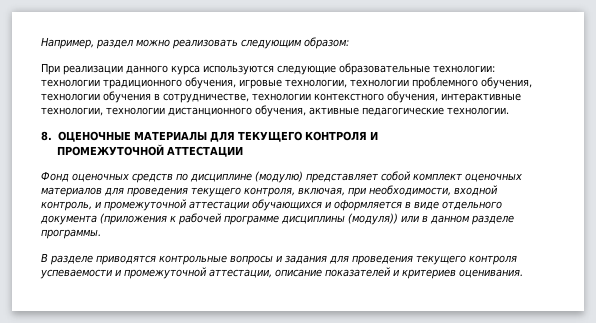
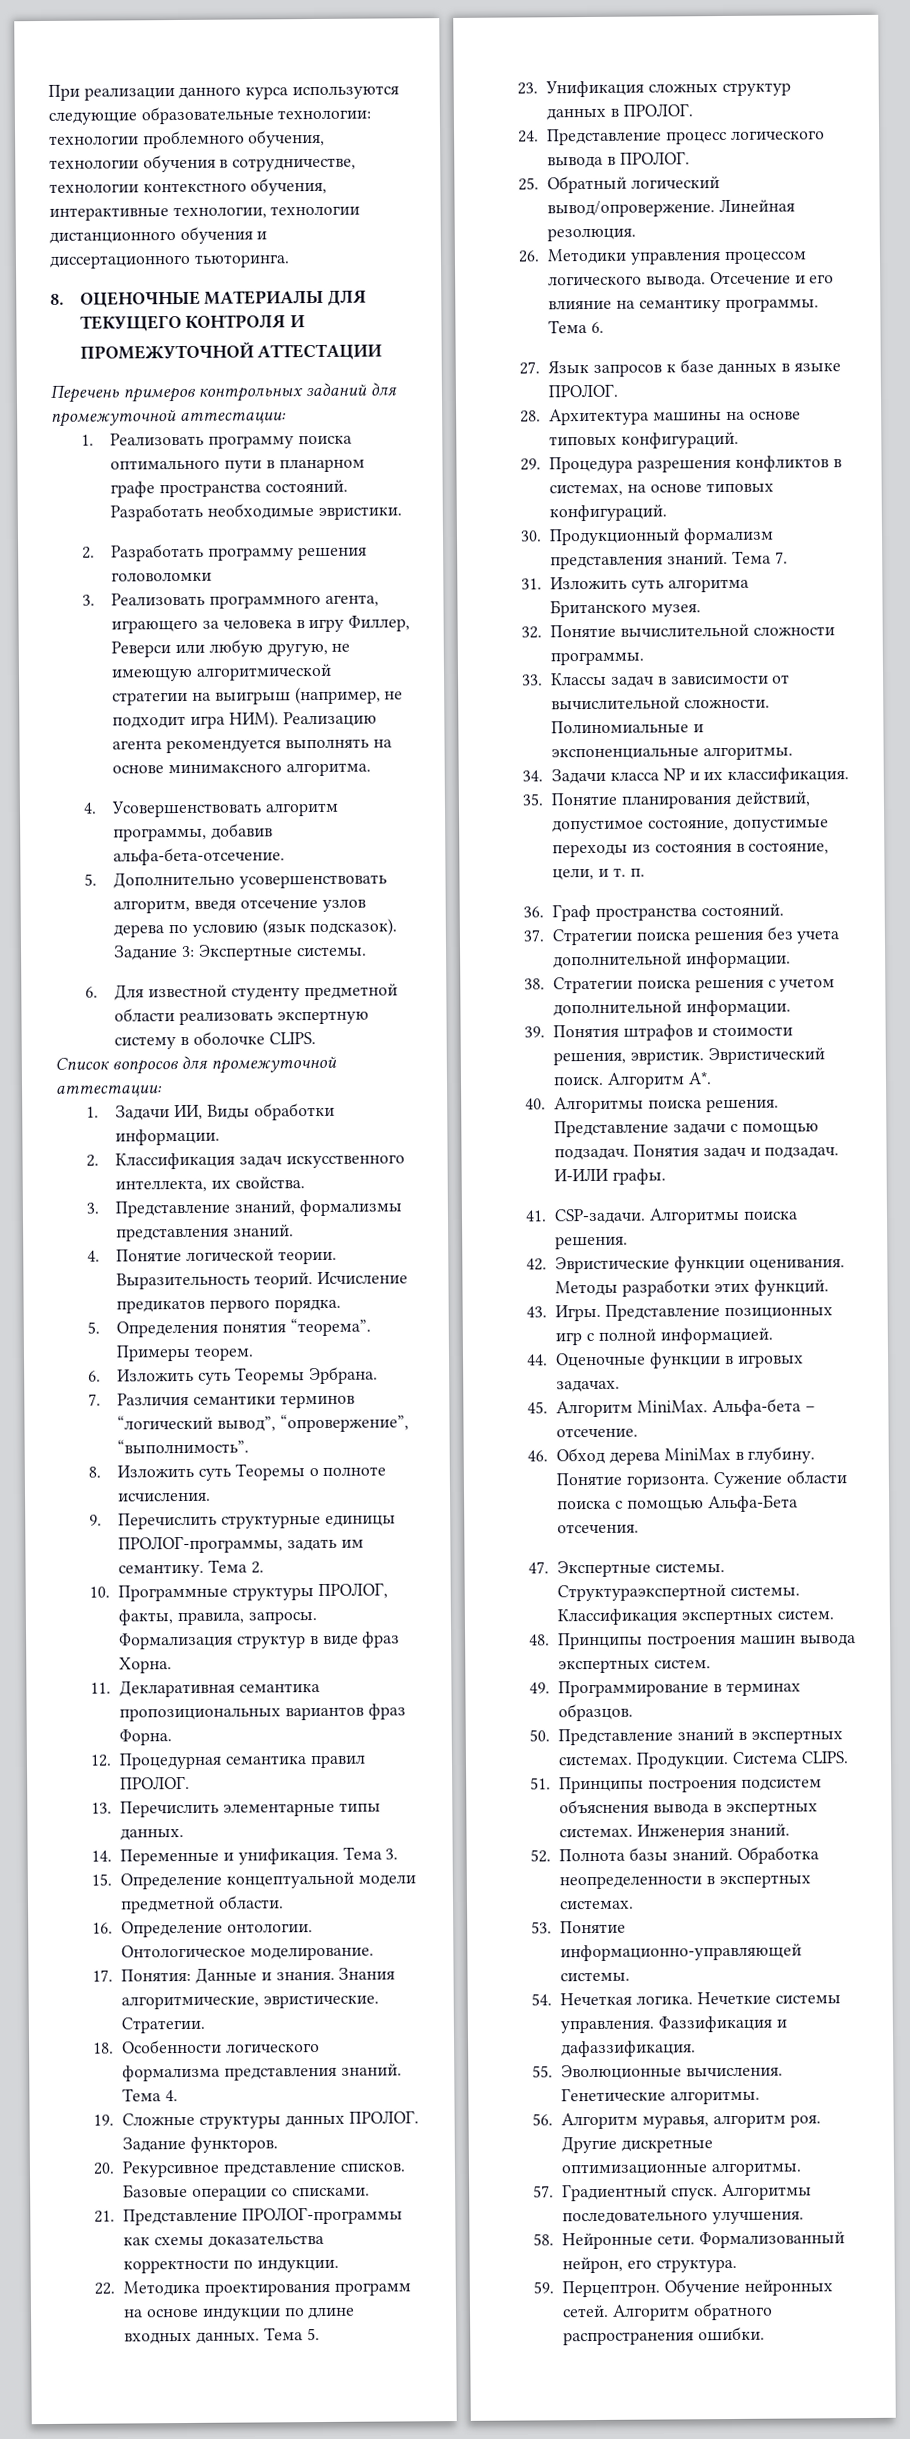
- Например, раздел можно реализовать следующим образом:
- При реализации данного курса используются следующие образовательные технологии: технологии традиционного обучения, игровые технологии, технологии проблемного обучения, технологии обучения в сотрудничестве, технологии контекстного обучения, интерактивные технологии, технологии дистанционного обучения, активные педагогические технологии.
+ При реализации данного курса используются следующие образовательные технологии: технологии проблемного обучения, технологии обучения в сотрудничестве, технологии контекстного обучения, интерактивные технологии, технологии дистанционного обучения и диссертационного тьюторинга.
- Фонд оценочных средств по дисциплине (модулю) представляет собой комплект оценочных материалов для проведения текущего контроля, включая, при необходимости, входной контроль, и промежуточной аттестации обучающихся и оформляется в виде отдельного документа (приложения к рабочей программе дисциплины (модуля)) или в данном разделе программы.
- В разделе приводятся контрольные вопросы и задания для проведения текущего контроля успеваемости и промежуточной аттестации, описание показателей и критериев оценивания.
+ Перечень примеров контрольных заданий для промежуточной аттестации:
+ 1. Реализовать программу поиска оптимального пути в планарном графе пространства состояний. Разработать необходимые эвристики.
+ 2. Разработать программу решения головоломки
+ 3. Реализовать программного агента, играющего за человека в игру Филлер, Реверси или любую другую, не имеющую алгоритмической стратегии на выигрыш (например, не подходит игра НИМ). Реализацию агента рекомендуется выполнять на основе минимаксного алгоритма.
+ 4. Усовершенствовать алгоритм программы, добавив альфа-бета-отсечение.
+ 5. Дополнительно усовершенствовать алгоритм, введя отсечение узлов дерева по условию (язык подсказок). Задание 3: Экспертные системы.
+ 6. Для известной студенту предметной области реализовать экспертную систему в оболочке CLIPS.
+ Список вопросов для промежуточной аттестации:
+ 1. Задачи ИИ, Виды обработки информации.
+ 2. Классификация задач искусственного интеллекта, их свойства.
+ 3. Представление знаний, формализмы представления знаний.
+ 4. Понятие логической теории. Выразительность теорий. Исчисление предикатов первого порядка.
+ 5. Определения понятия “теорема”. Примеры теорем.
+ 6. Изложить суть Теоремы Эрбрана.
+ 7. Различия семантики терминов “логический вывод”, “опровержение”, “выполнимость”.
+ 8. Изложить суть Теоремы о полноте исчисления.
+ 9. Перечислить структурные единицы ПРОЛОГ-программы, задать им семантику. Тема 2.
+ 10. Программные структуры ПРОЛОГ, факты, правила, запросы. Формализация структур в виде фраз Хорна.
+ 11. Декларативная семантика пропозициональных вариантов фраз Форна.
+ 12. Процедурная семантика правил ПРОЛОГ.
+ 13. Перечислить элементарные типы данных.
+ 14. Переменные и унификация. Тема 3.
+ 15. Определение концептуальной модели предметной области.
+ 16. Определение онтологии. Онтологическое моделирование.
+ 17. Понятия: Данные и знания. Знания алгоритмические, эвристические. Стратегии.
+ 18. Особенности логического формализма представления знаний. Тема 4.
+ 19. Сложные структуры данных ПРОЛОГ. Задание функторов.
+ 20. Рекурсивное представление списков. Базовые операции со списками.
+ 21. Представление ПРОЛОГ-программы как схемы доказательства корректности по индукции.
+ 22. Методика проектирования программ на основе индукции по длине входных данных. Тема 5.
+ 23. Унификация сложных структур данных в ПРОЛОГ.
+ 24. Представление процесс логического вывода в ПРОЛОГ.
+ 25. Обратный логический вывод/опровержение. Линейная резолюция.
+ 26. Методики управления процессом логического вывода. Отсечение и его влияние на семантику программы. Тема 6.
+ 27. Язык запросов к базе данных в языке ПРОЛОГ.
+ 28. Архитектура машины на основе типовых конфигураций.
+ 29. Процедура разрешения конфликтов в системах, на основе типовых конфигураций.
+ 30. Продукционный формализм представления знаний. Тема 7.
+ 31. Изложить суть алгоритма Британского музея.
+ 32. Понятие вычислительной сложности программы.
+ 33. Классы задач в зависимости от вычислительной сложности. Полиномиальные и экспоненциальные алгоритмы.
+ 34. Задачи класса NP и их классификация.
+ 35. Понятие планирования действий, допустимое состояние, допустимые переходы из состояния в состояние, цели, и т. п.
+ 36. Граф пространства состояний.
+ 37. Стратегии поиска решения без учета дополнительной информации.
+ 38. Стратегии поиска решения с учетом дополнительной информации.
+ 39. Понятия штрафов и стоимости решения, эвристик. Эвристический поиск. Алгоритм А*.
+ 40. Алгоритмы поиска решения. Представление задачи с помощью подзадач. Понятия задач и подзадач. И-ИЛИ графы.
+ 41. CSP-задачи. Алгоритмы поиска решения.
+ 42. Эвристические функции оценивания. Методы разработки этих функций.
+ 43. Игры. Представление позиционных игр с полной информацией.
+ 44. Оценочные функции в игровых задачах.
+ 45. Алгоритм MiniMax. Альфа-бета – отсечение.
+ 46. Обход дерева MiniMax в глубину. Понятие горизонта. Сужение области поиска с помощью Альфа-Бета отсечения.
+ 47. Экспертные системы. Структураэкспертной системы. Классификация экспертных систем.
+ 48. Принципы построения машин вывода экспертных систем.
+ 49. Программирование в терминах образцов.
+ 50. Представление знаний в экспертных системах. Продукции. Система CLIPS.
+ 51. Принципы построения подсистем объяснения вывода в экспертных системах. Инженерия знаний.
+ 52. Полнота базы знаний. Обработка неопределенности в экспертных системах.
+ 53. Понятие информационно-управляющей системы.
+ 54. Нечеткая логика. Нечеткие системы управления. Фаззификация и дафаззификация.
+ 55. Эволюционные вычисления. Генетические алгоритмы.
+ 56. Алгоритм муравья, алгоритм роя. Другие дискретные оптимизационные алгоритмы.
+ 57. Градиентный спуск. Алгоритмы последовательного улучшения.
+ 58. Нейронные сети. Формализованный нейрон, его структура.
+ 59. Перцептрон. Обучение нейронных сетей. Алгоритм обратного распространения ошибки.

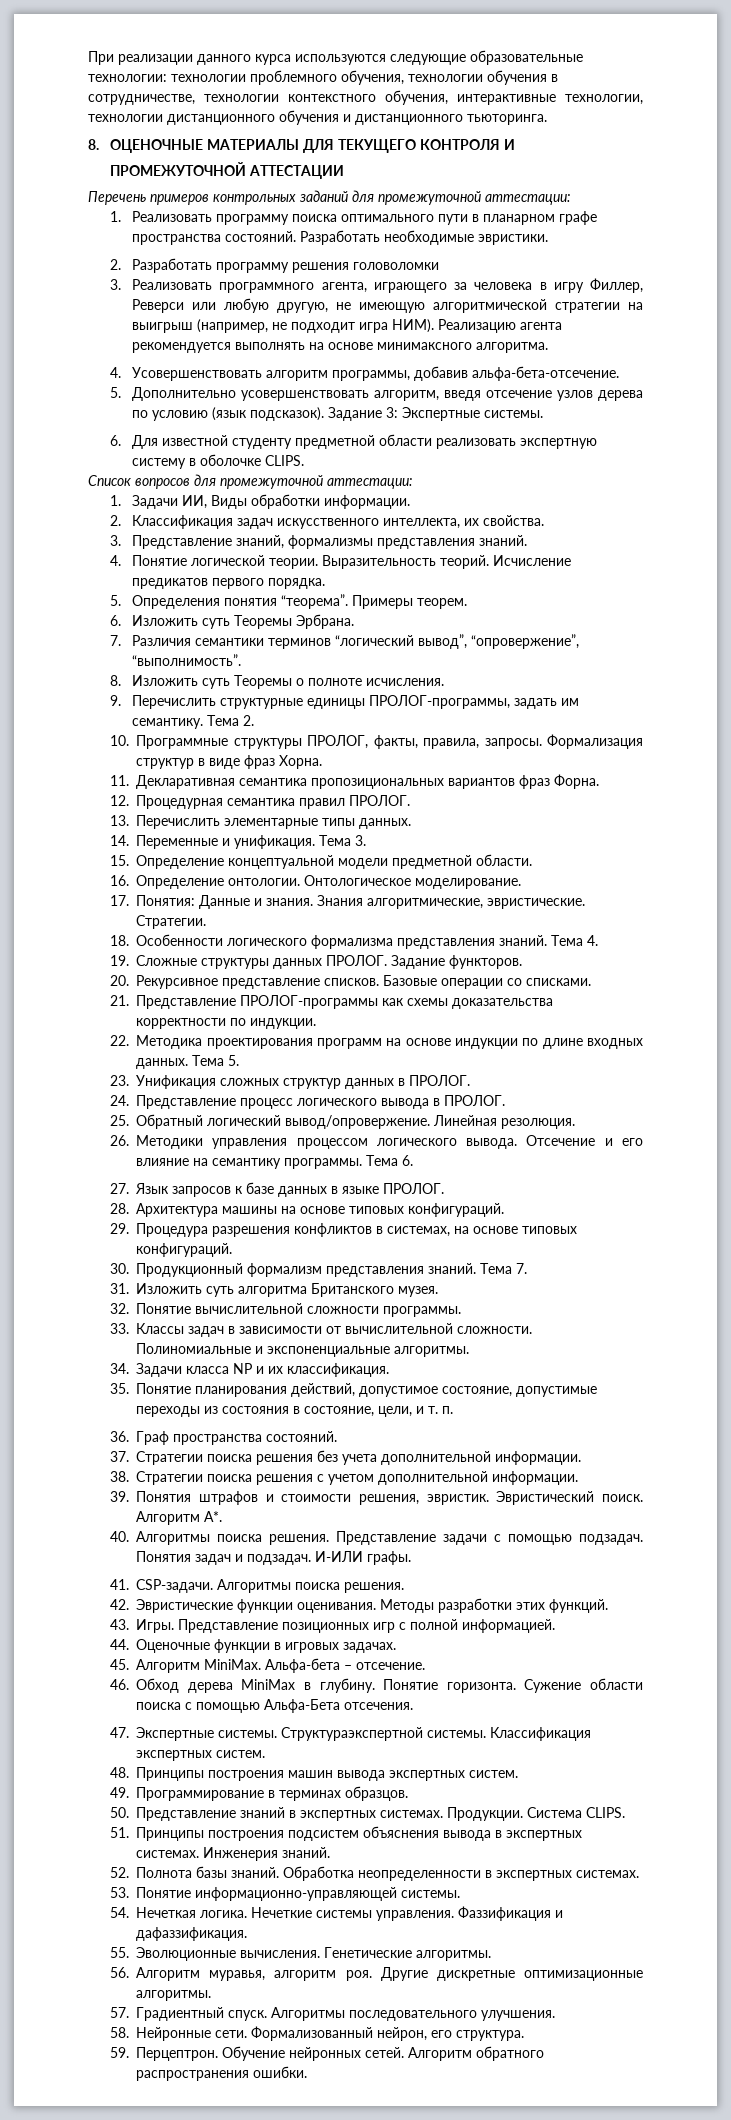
- При реализации данного курса используются следующие образовательные технологии: технологии проблемного обучения, технологии обучения в сотрудничестве, технологии контекстного обучения, интерактивные технологии, технологии дистанционного обучения и диссертационного тьюторинга.
+ При реализации данного курса используются следующие образовательные технологии: технологии проблемного обучения, технологии обучения в сотрудничестве, технологии контекстного обучения, интерактивные технологии, технологии дистанционного обучения и дистанционного тьюторинга.

